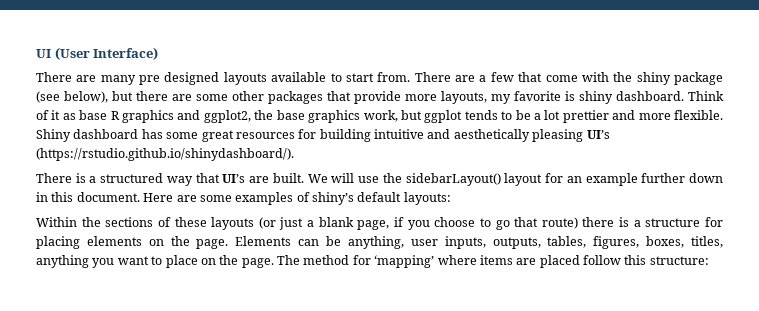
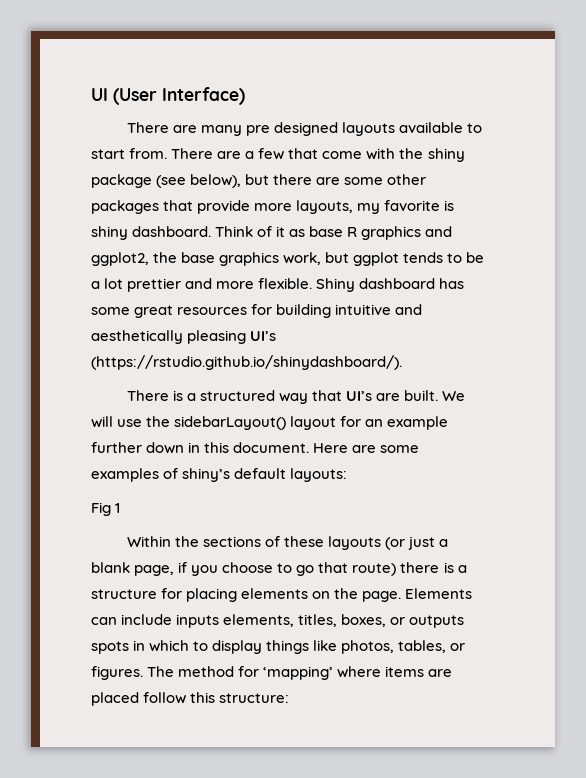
+ Fig 1
- Elements can be anything, user inputs, outputs, tables, figures, boxes, titles, anything you want to place on the page.
+ Elements can include inputs elements, titles, boxes, or outputs spots in which to display things like photos, tables, or figures.

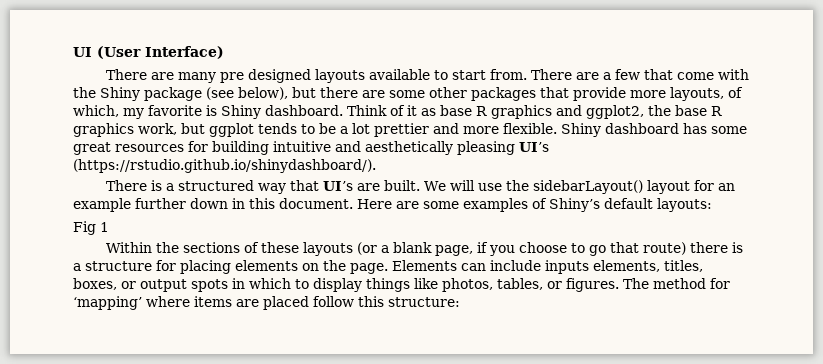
- There are a few that come with the shiny package (see below), but there are some other packages that provide more layouts, my favorite is shiny dashboard.
+ There are a few that come with the Shiny package (see below), but there are some other packages that provide more layouts, of which, my favorite is Shiny dashboard.
- Think of it as base R graphics and ggplot2, the base graphics work, but ggplot tends to be a lot prettier and more flexible.
+ Think of it as base R graphics and ggplot2, the base R graphics work, but ggplot tends to be a lot prettier and more flexible.
- Here are some examples of shiny’s default layouts:
+ Here are some examples of Shiny’s default layouts:
- Within the sections of these layouts (or just a blank page, if you choose to go that route) there is a structure for placing elements on the page.
+ Within the sections of these layouts (or a blank page, if you choose to go that route) there is a structure for placing elements on the page.
- Elements can include inputs elements, titles, boxes, or outputs spots in which to display things like photos, tables, or figures.
+ Elements can include inputs elements, titles, boxes, or output spots in which to display things like photos, tables, or figures.

